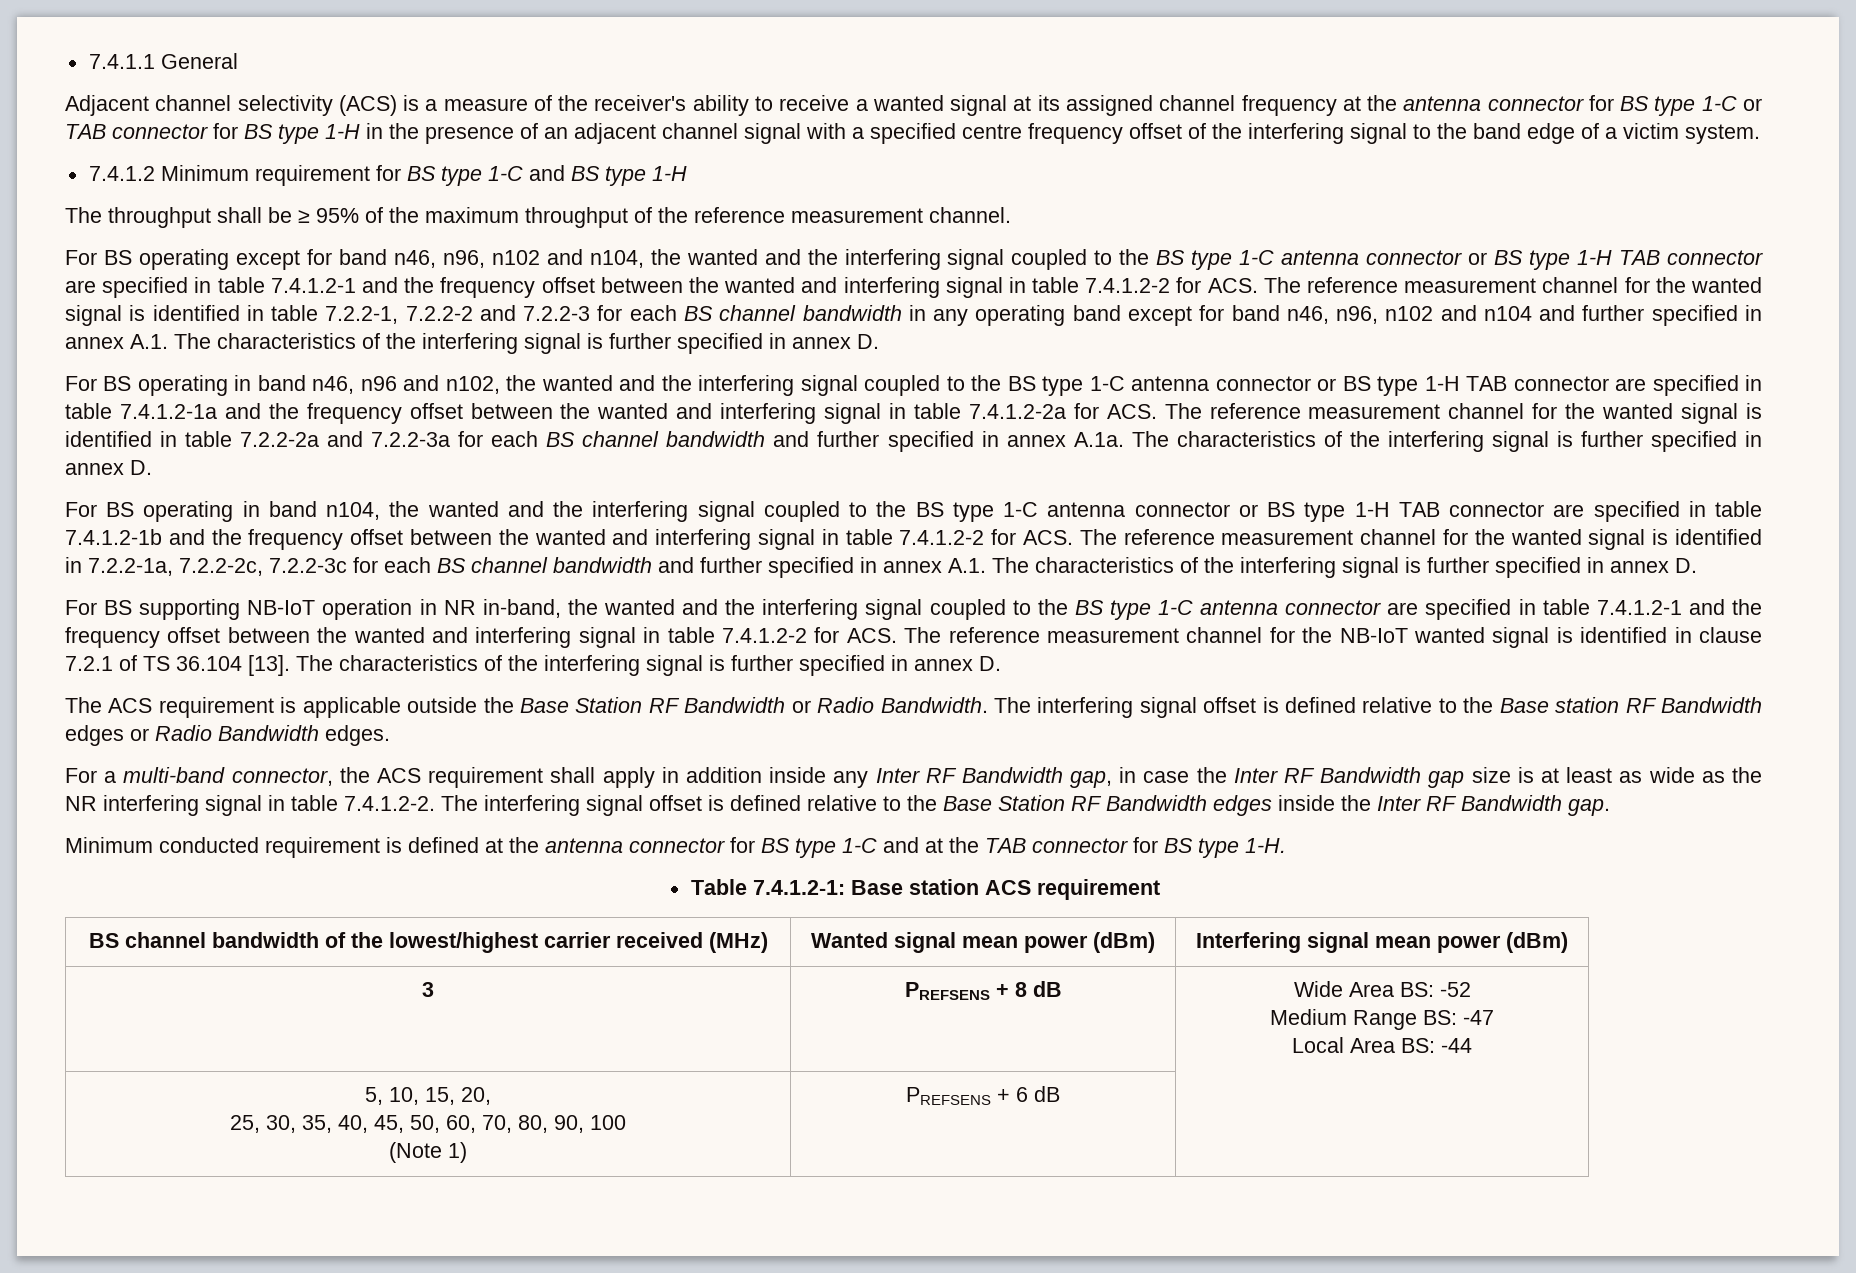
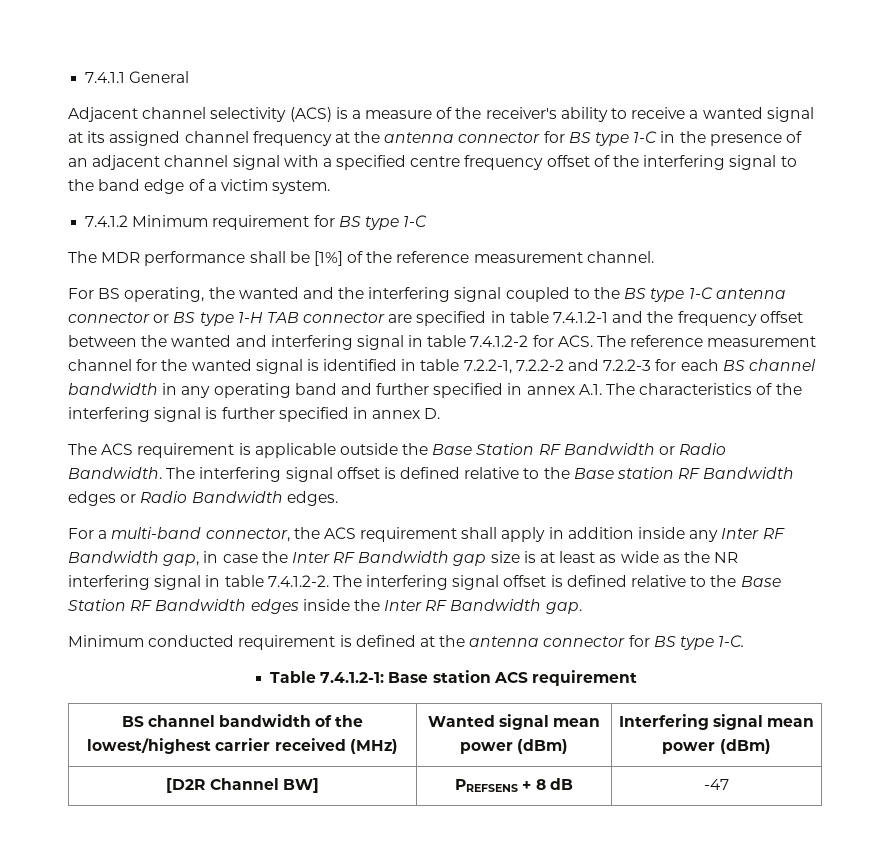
- Adjacent channel selectivity (ACS) is a measure of the receiver's ability to receive a wanted signal at its assigned channel frequency at the antenna connector for BS type 1-C or TAB connector for BS type 1-H in the presence of an adjacent channel signal with a specified centre frequency offset of the interfering signal to the band edge of a victim system.
+ Adjacent channel selectivity (ACS) is a measure of the receiver's ability to receive a wanted signal at its assigned channel frequency at the antenna connector for BS type 1-C in the presence of an adjacent channel signal with a specified centre frequency offset of the interfering signal to the band edge of a victim system.
- 7.4.1.2 Minimum requirement for BS type 1-C and BS type 1-H
- The throughput shall be ≥ 95% of the maximum throughput of the reference measurement channel.
+ 7.4.1.2 Minimum requirement for BS type 1-C
+ The MDR performance shall be [1%] of the reference measurement channel.
- For BS operating except for band n46, n96, n102 and n104, the wanted and the interfering signal coupled to the BS type 1-C antenna connector or BS type 1-H TAB connector are specified in table 7.4.1.2-1 and the frequency offset between the wanted and interfering signal in table 7.4.1.2-2 for ACS. The reference measurement channel for the wanted signal is identified in table 7.2.2-1, 7.2.2-2 and 7.2.2-3 for each BS channel bandwidth in any operating band except for band n46, n96, n102 and n104 and further specified in annex A.1. The characteristics of the interfering signal is further specified in annex D.
+ For BS operating, the wanted and the interfering signal coupled to the BS type 1-C antenna connector or BS type 1-H TAB connector are specified in table 7.4.1.2-1 and the frequency offset between the wanted and interfering signal in table 7.4.1.2-2 for ACS. The reference measurement channel for the wanted signal is identified in table 7.2.2-1, 7.2.2-2 and 7.2.2-3 for each BS channel bandwidth in any operating band and further specified in annex A.1. The characteristics of the interfering signal is further specified in annex D.
- For BS operating in band n46, n96 and n102, the wanted and the interfering signal coupled to the BS type 1-C antenna connector or BS type 1-H TAB connector are specified in table 7.4.1.2-1a and the frequency offset between the wanted and interfering signal in table 7.4.1.2-2a for ACS. The reference measurement channel for the wanted signal is identified in table 7.2.2-2a and 7.2.2-3a for each BS channel bandwidth and further specified in annex A.1a. The characteristics of the interfering signal is further specified in annex D.
- For BS operating in band n104, the wanted and the interfering signal coupled to the BS type 1-C antenna connector or BS type 1-H TAB connector are specified in table 7.4.1.2-1b and the frequency offset between the wanted and interfering signal in table 7.4.1.2-2 for ACS. The reference measurement channel for the wanted signal is identified in 7.2.2-1a, 7.2.2-2c, 7.2.2-3c for each BS channel bandwidth and further specified in annex A.1. The characteristics of the interfering signal is further specified in annex D.
- For BS supporting NB-IoT operation in NR in-band, the wanted and the interfering signal coupled to the BS type 1-C antenna connector are specified in table 7.4.1.2-1 and the frequency offset between the wanted and interfering signal in table 7.4.1.2-2 for ACS. The reference measurement channel for the NB-IoT wanted signal is identified in clause 7.2.1 of TS 36.104 [13]. The characteristics of the interfering signal is further specified in annex D.
- Minimum conducted requirement is defined at the antenna connector for BS type 1-C and at the TAB connector for BS type 1-H.
+ Minimum conducted requirement is defined at the antenna connector for BS type 1-C.
- 3 | PREFSENS + 8 dB | Wide Area BS: -52
- Medium Range BS: -47
- Local Area BS: -44
- 5, 10, 15, 20,
- 25, 30, 35, 40, 45, 50, 60, 70, 80, 90, 100
- (Note 1) | PREFSENS + 6 dB |
+ [D2R Channel BW] | PREFSENS + 8 dB | -47

